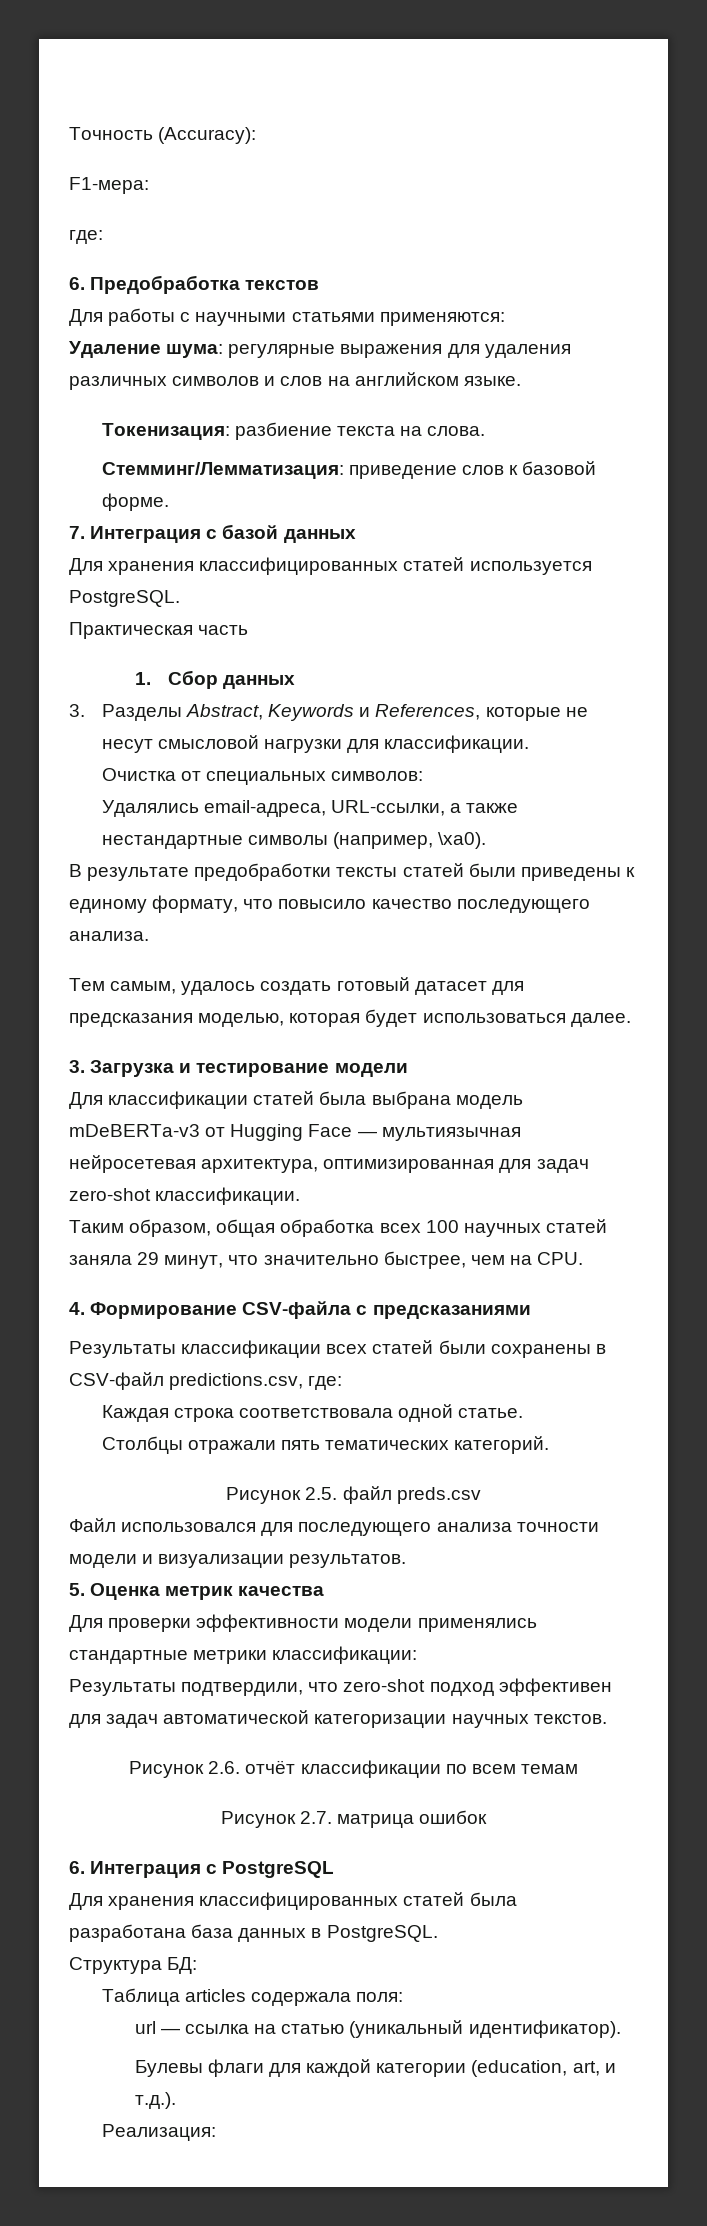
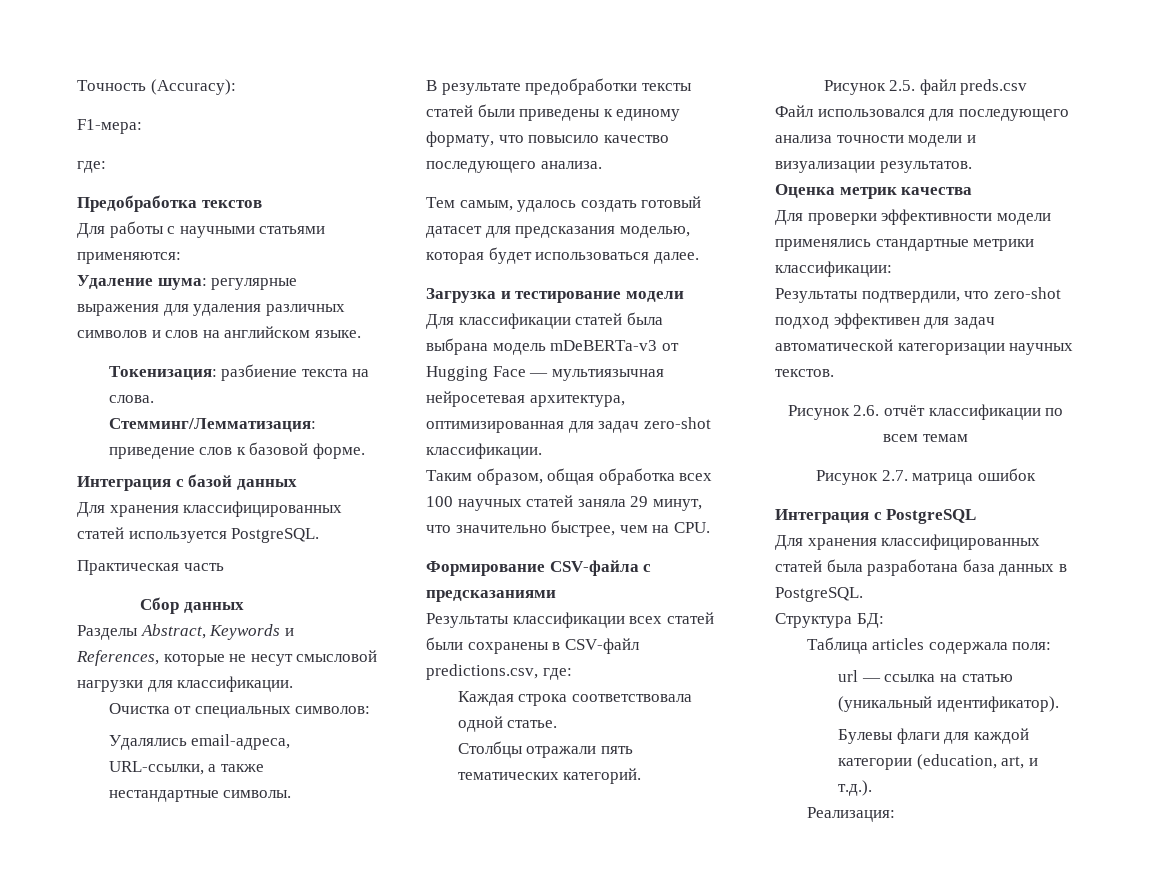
- 6. Предобработка текстов
+ Предобработка текстов
- 7. Интеграция с базой данных
+ Интеграция с базой данных
- 1. Сбор данных
+ Сбор данных
- 3. Разделы Abstract, Keywords и References, которые не несут смысловой нагрузки для классификации.
+ Разделы Abstract, Keywords и References, которые не несут смысловой нагрузки для классификации.
- Удалялись email-адреса, URL-ссылки, а также нестандартные символы (например, \xa0).
+ Удалялись email-адреса, URL-ссылки, а также нестандартные символы.
- 3. Загрузка и тестирование модели
+ Загрузка и тестирование модели
- 4. Формирование CSV-файла с предсказаниями
+ Формирование CSV-файла с предсказаниями
- 5. Оценка метрик качества
+ Оценка метрик качества
- 6. Интеграция с PostgreSQL
+ Интеграция с PostgreSQL

